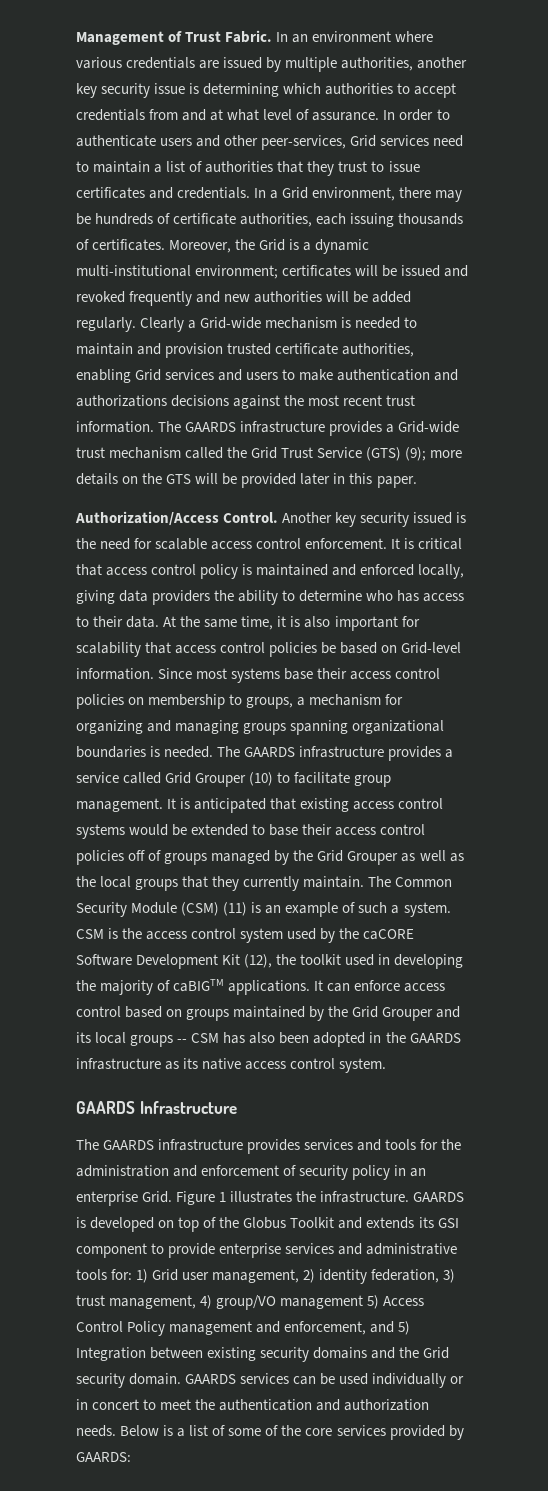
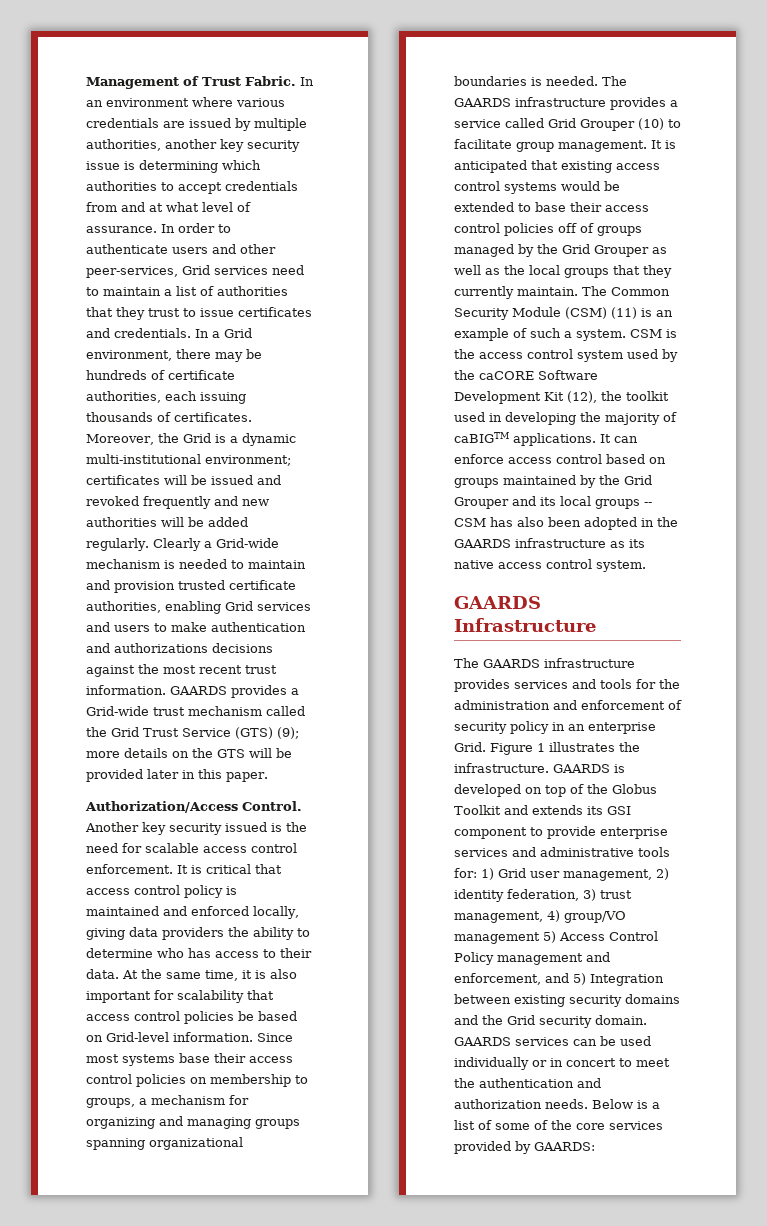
- The GAARDS infrastructure provides a Grid-wide trust mechanism called the Grid Trust Service (GTS) (9); more details on the GTS will be provided later in this paper.
+ GAARDS provides a Grid-wide trust mechanism called the Grid Trust Service (GTS) (9); more details on the GTS will be provided later in this paper.

